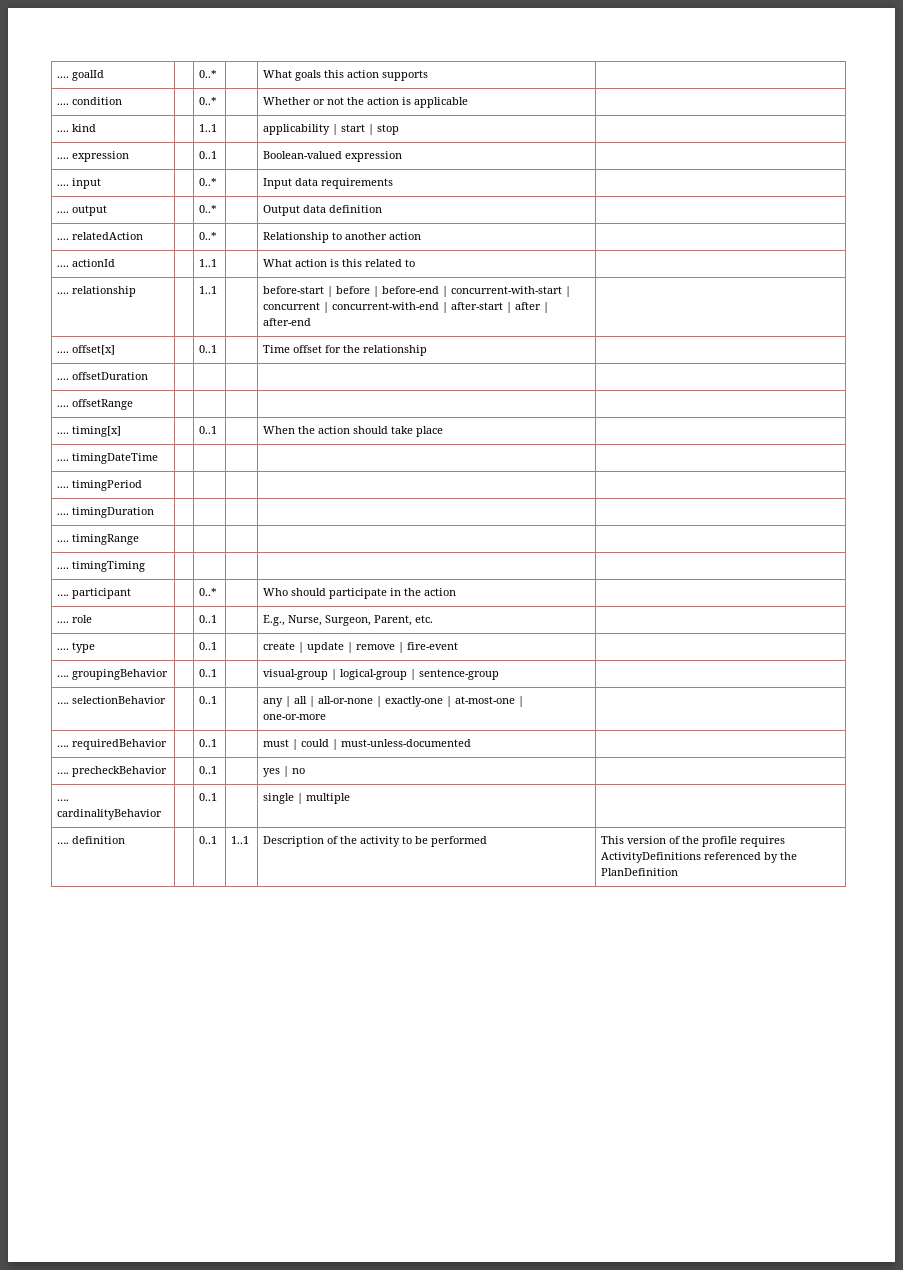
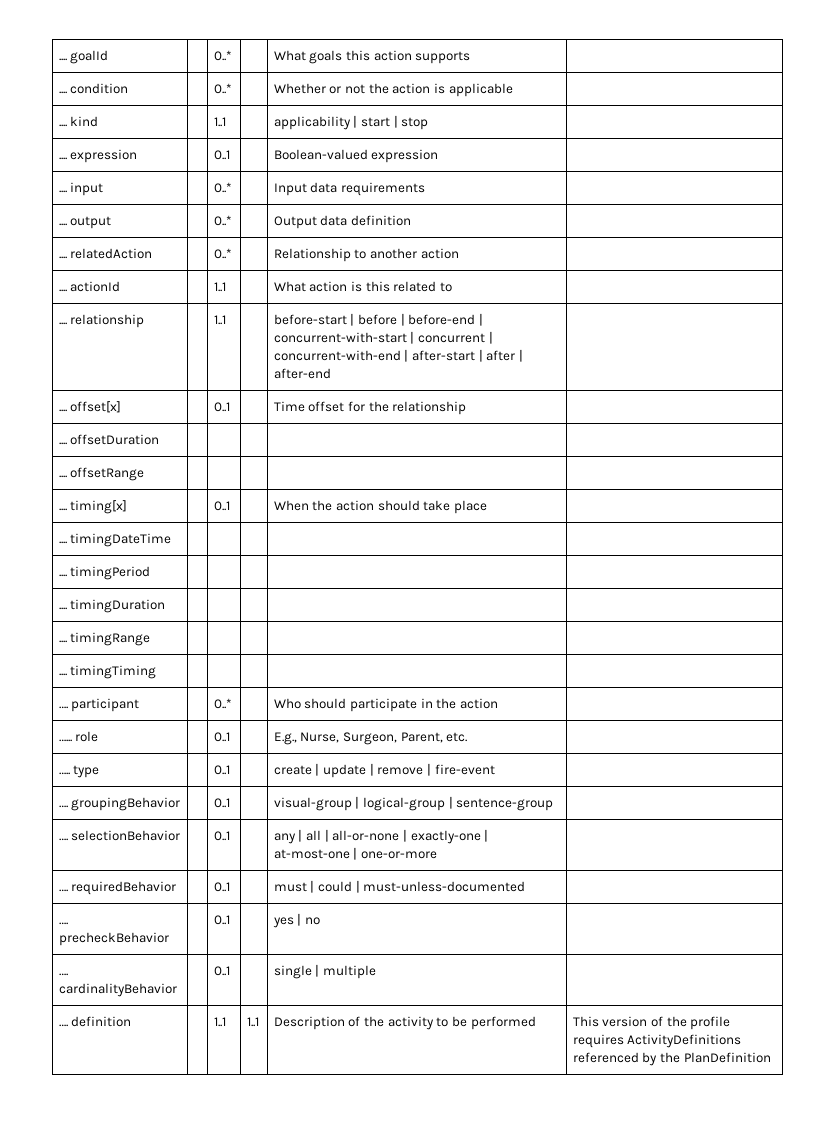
- .... role | | 0..1 | | E.g., Nurse, Surgeon, Parent, etc. |
+ …... role | | 0..1 | | E.g., Nurse, Surgeon, Parent, etc. |
- .... type | | 0..1 | | create | update | remove | fire-event |
+ ….. type | | 0..1 | | create | update | remove | fire-event |
- …. definition | | 0..1 | 1..1 | Description of the activity to be performed | This version of the profile requires ActivityDefinitions referenced by the PlanDefinition
+ …. definition | | 1..1 | 1..1 | Description of the activity to be performed | This version of the profile requires ActivityDefinitions referenced by the PlanDefinition

